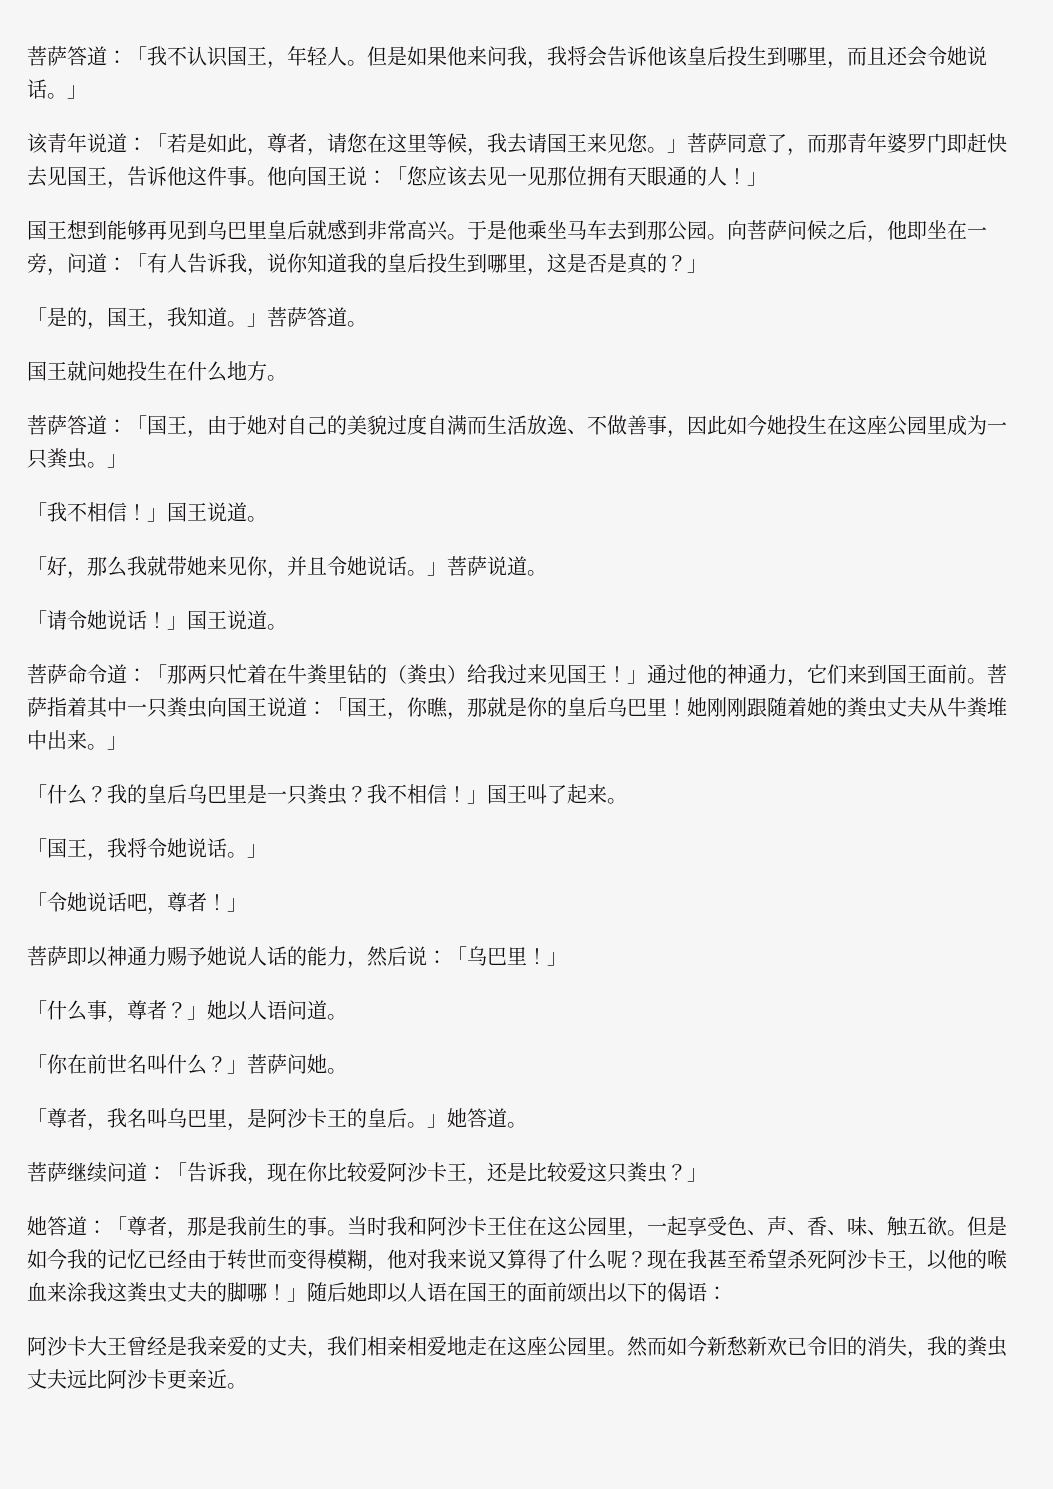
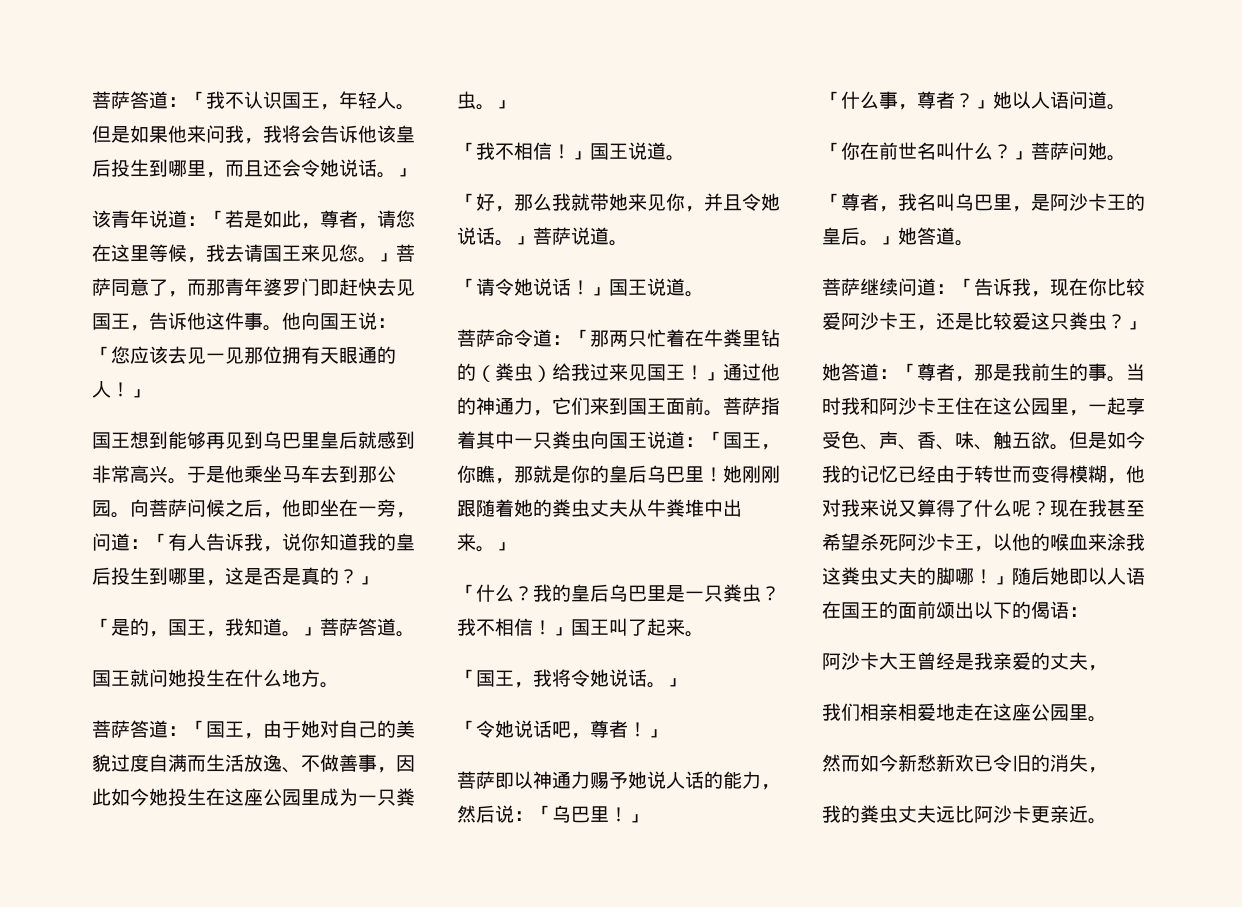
- 阿沙卡大王曾经是我亲爱的丈夫，我们相亲相爱地走在这座公园里。然而如今新愁新欢已令旧的消失，我的粪虫丈夫远比阿沙卡更亲近。
+ 阿沙卡大王曾经是我亲爱的丈夫，
+ 我们相亲相爱地走在这座公园里。
+ 然而如今新愁新欢已令旧的消失，
+ 我的粪虫丈夫远比阿沙卡更亲近。

